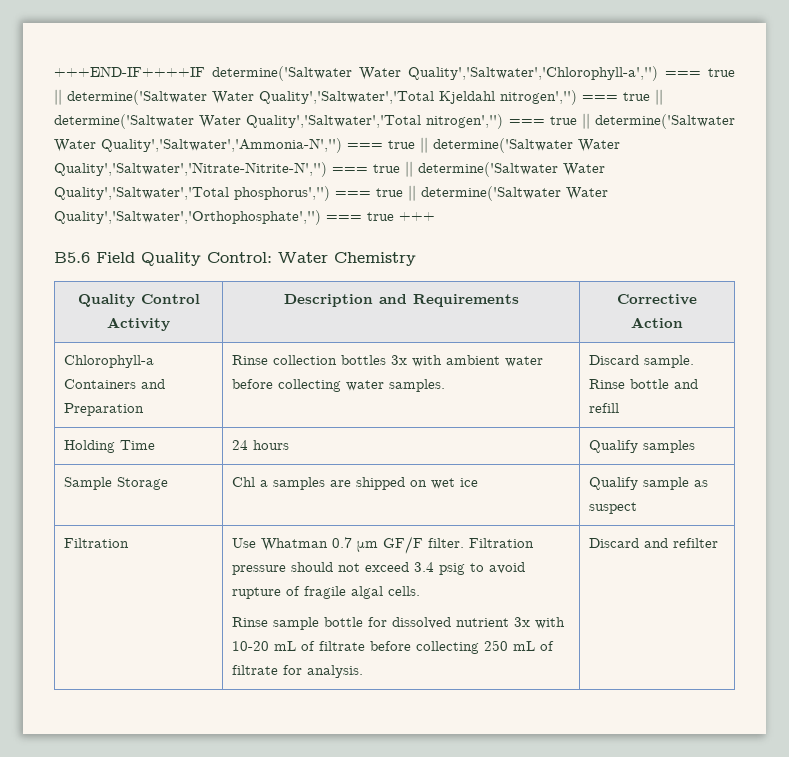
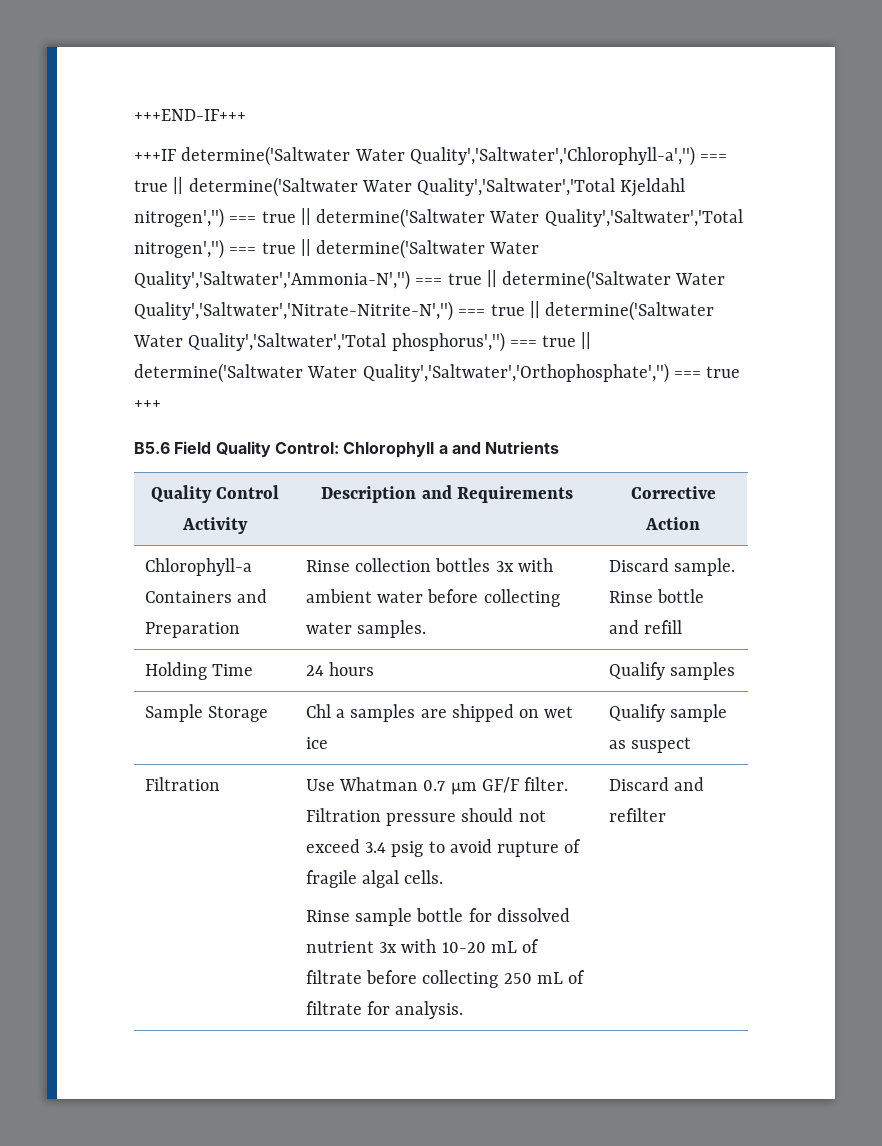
- +++END-IF++++IF determine('Saltwater Water Quality','Saltwater','Chlorophyll-a','') === true || determine('Saltwater Water Quality','Saltwater','Total Kjeldahl nitrogen','') === true || determine('Saltwater Water Quality','Saltwater','Total nitrogen','') === true || determine('Saltwater Water Quality','Saltwater','Ammonia-N','') === true || determine('Saltwater Water Quality','Saltwater','Nitrate-Nitrite-N','') === true || determine('Saltwater Water Quality','Saltwater','Total phosphorus','') === true || determine('Saltwater Water Quality','Saltwater','Orthophosphate','') === true +++
+ +++END-IF+++
+ +++IF determine('Saltwater Water Quality','Saltwater','Chlorophyll-a','') === true || determine('Saltwater Water Quality','Saltwater','Total Kjeldahl nitrogen','') === true || determine('Saltwater Water Quality','Saltwater','Total nitrogen','') === true || determine('Saltwater Water Quality','Saltwater','Ammonia-N','') === true || determine('Saltwater Water Quality','Saltwater','Nitrate-Nitrite-N','') === true || determine('Saltwater Water Quality','Saltwater','Total phosphorus','') === true || determine('Saltwater Water Quality','Saltwater','Orthophosphate','') === true +++
- B5.6 Field Quality Control: Water Chemistry
+ B5.6 Field Quality Control: Chlorophyll a and Nutrients

